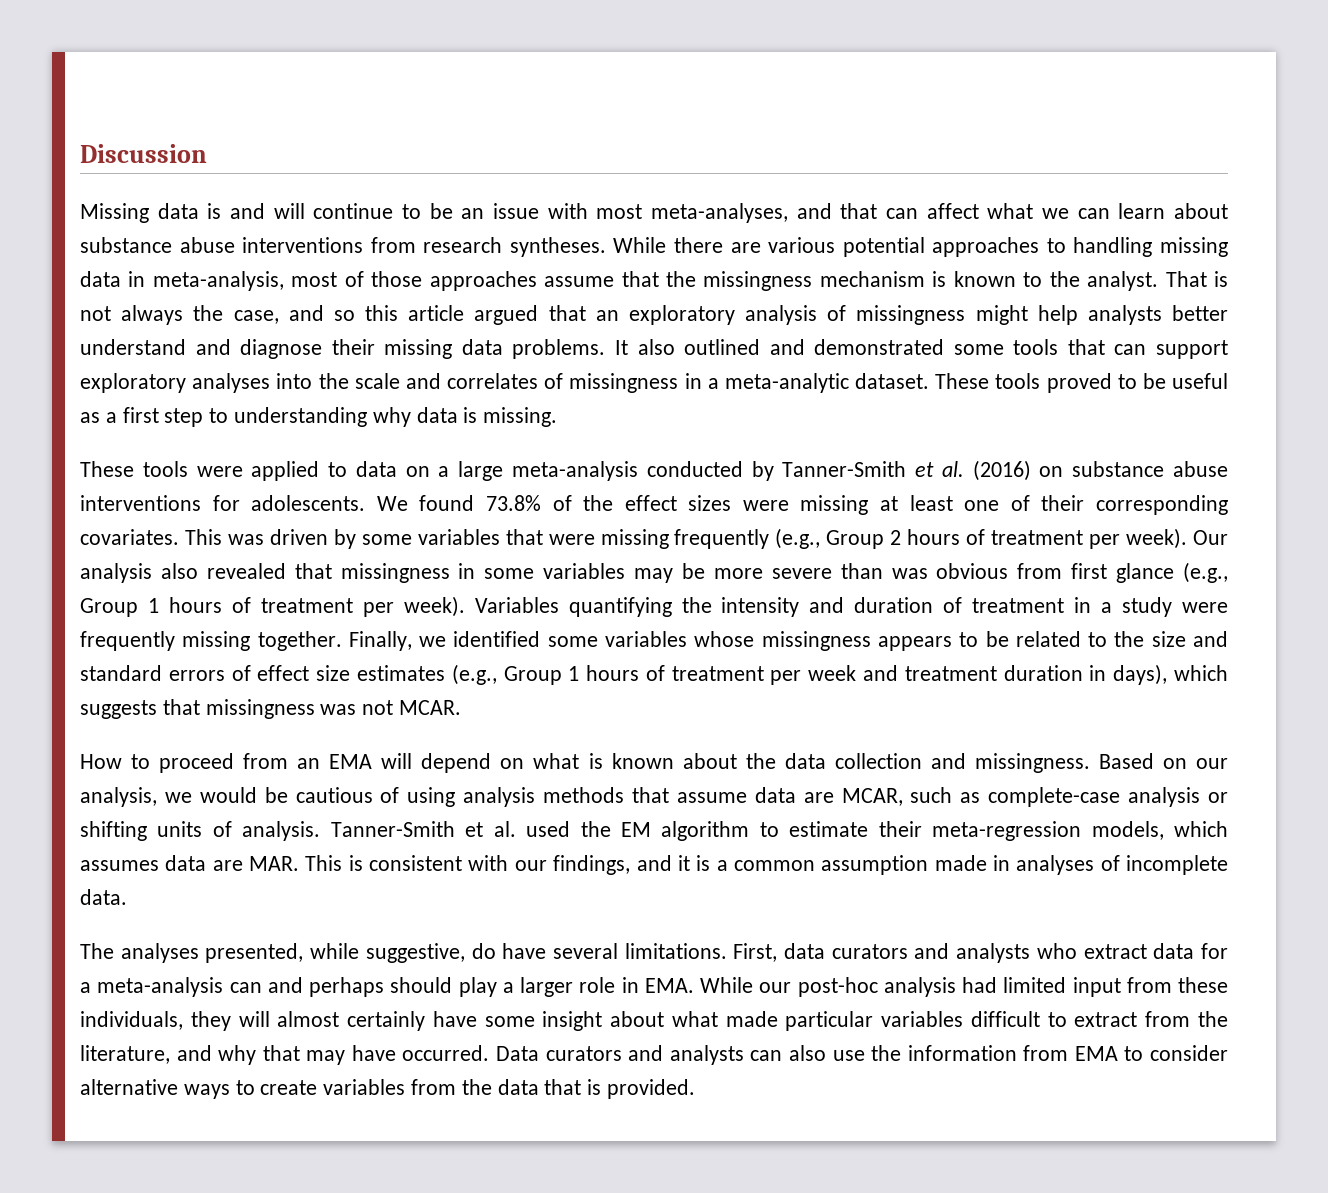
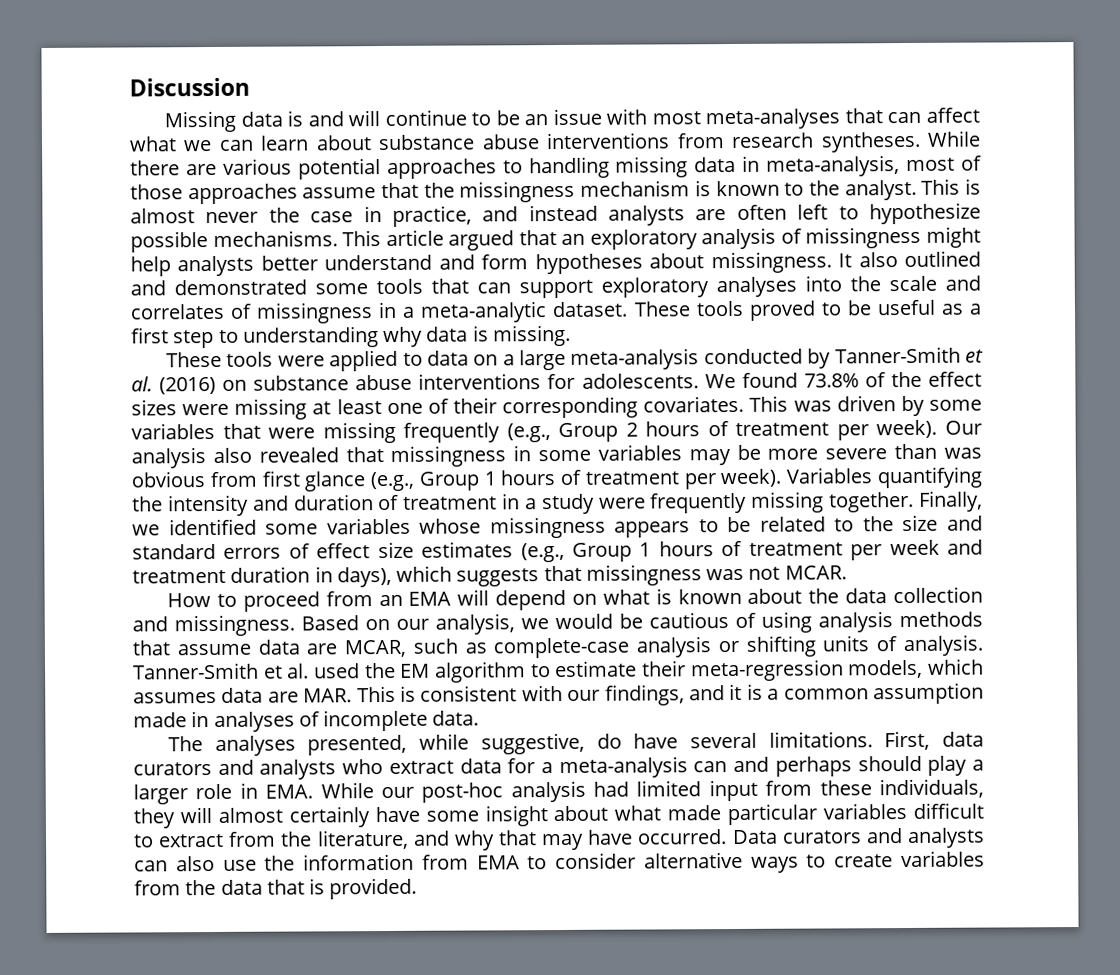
- Missing data is and will continue to be an issue with most meta-analyses, and that can affect what we can learn about substance abuse interventions from research syntheses.
+ Missing data is and will continue to be an issue with most meta-analyses that can affect what we can learn about substance abuse interventions from research syntheses.
- That is not always the case, and so this article argued that an exploratory analysis of missingness might help analysts better understand and diagnose their missing data problems.
+ This is almost never the case in practice, and instead analysts are often left to hypothesize possible mechanisms. This article argued that an exploratory analysis of missingness might help analysts better understand and form hypotheses about missingness.

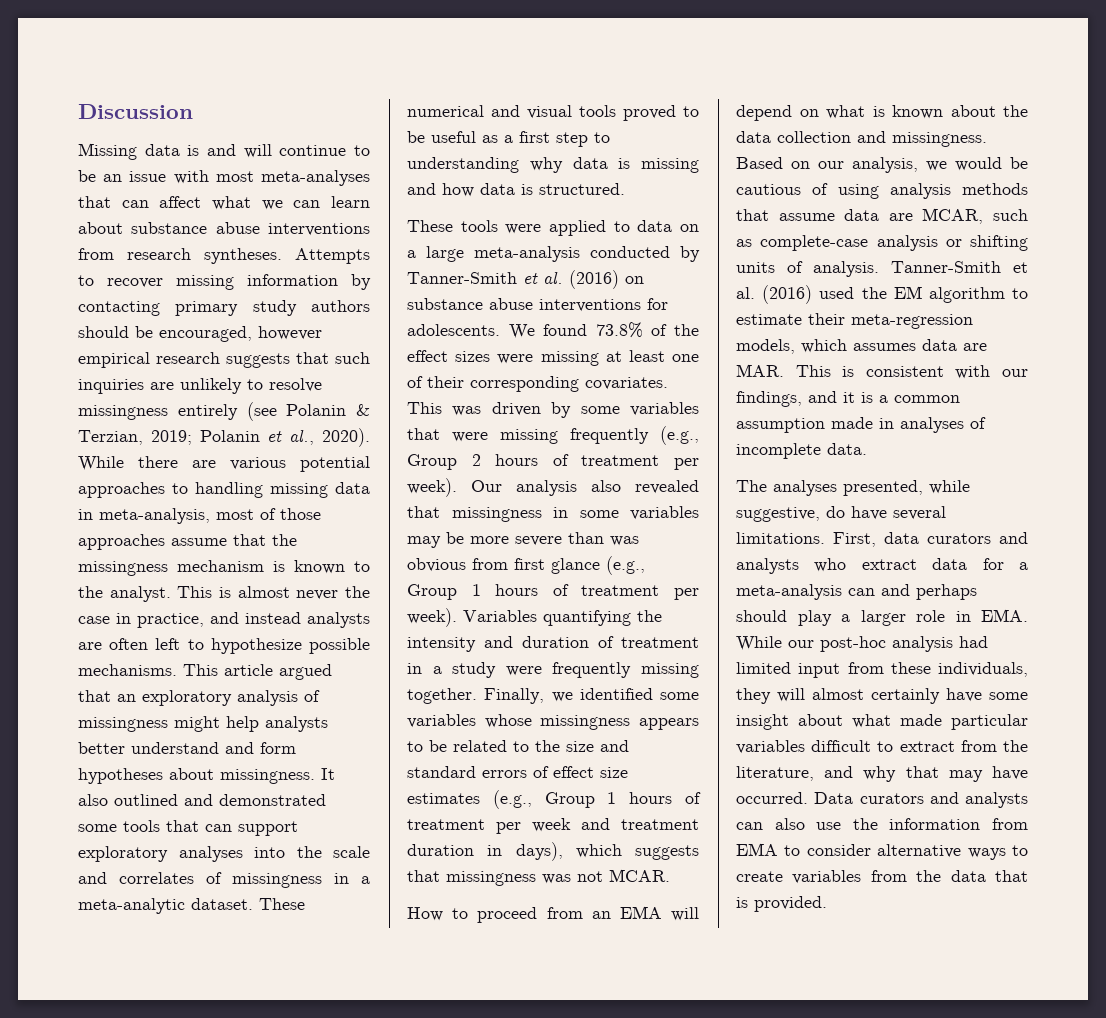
+ Attempts to recover missing information by contacting primary study authors should be encouraged, however empirical research suggests that such inquiries are unlikely to resolve missingness entirely (see Polanin & Terzian, 2019; Polanin et al., 2020).
- These tools proved to be useful as a first step to understanding why data is missing.
+ These numerical and visual tools proved to be useful as a first step to understanding why data is missing and how data is structured.
- Tanner-Smith et al. used the EM algorithm to estimate their meta-regression models, which assumes data are MAR. This is consistent with our findings, and it is a common assumption made in analyses of incomplete data.
+ Tanner-Smith et al. (2016) used the EM algorithm to estimate their meta-regression models, which assumes data are MAR. This is consistent with our findings, and it is a common assumption made in analyses of incomplete data.

